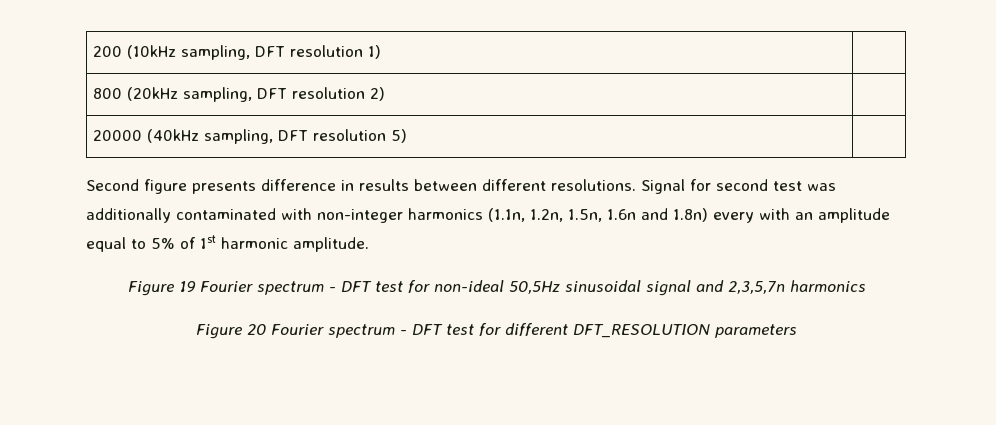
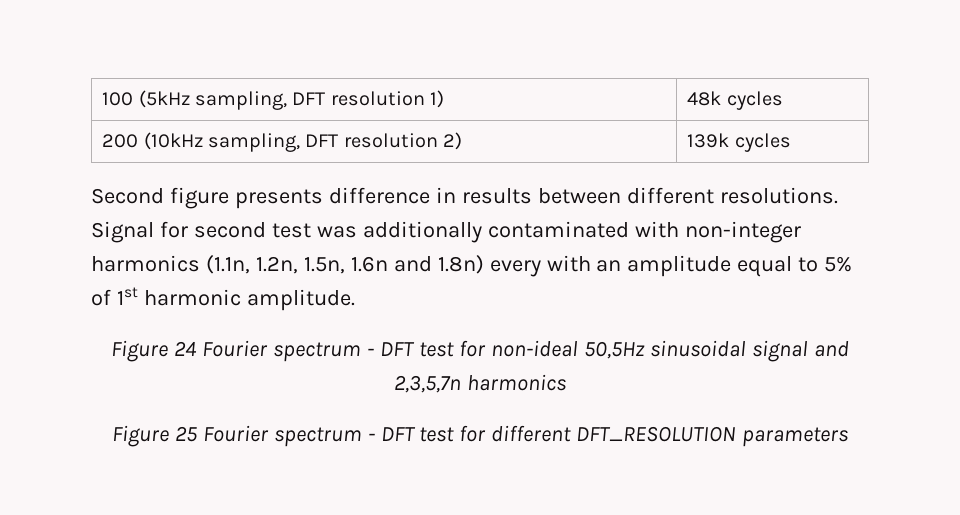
+ 100 (5kHz sampling, DFT resolution 1) | 48k cycles
- 200 (10kHz sampling, DFT resolution 1) |
- 800 (20kHz sampling, DFT resolution 2) |
- 20000 (40kHz sampling, DFT resolution 5) |
+ 200 (10kHz sampling, DFT resolution 2) | 139k cycles
- Figure 19 Fourier spectrum - DFT test for non-ideal 50,5Hz sinusoidal signal and 2,3,5,7n harmonics
+ Figure 24 Fourier spectrum - DFT test for non-ideal 50,5Hz sinusoidal signal and 2,3,5,7n harmonics
- Figure 20 Fourier spectrum - DFT test for different DFT_RESOLUTION parameters
+ Figure 25 Fourier spectrum - DFT test for different DFT_RESOLUTION parameters

